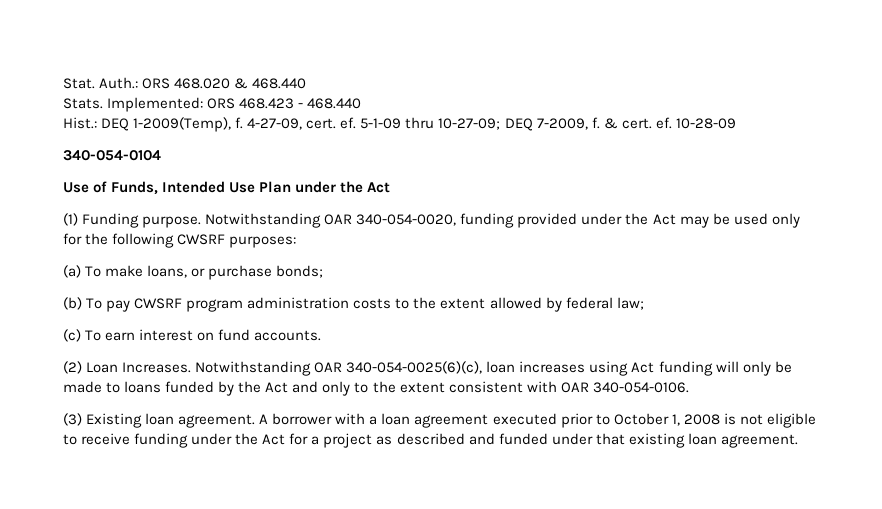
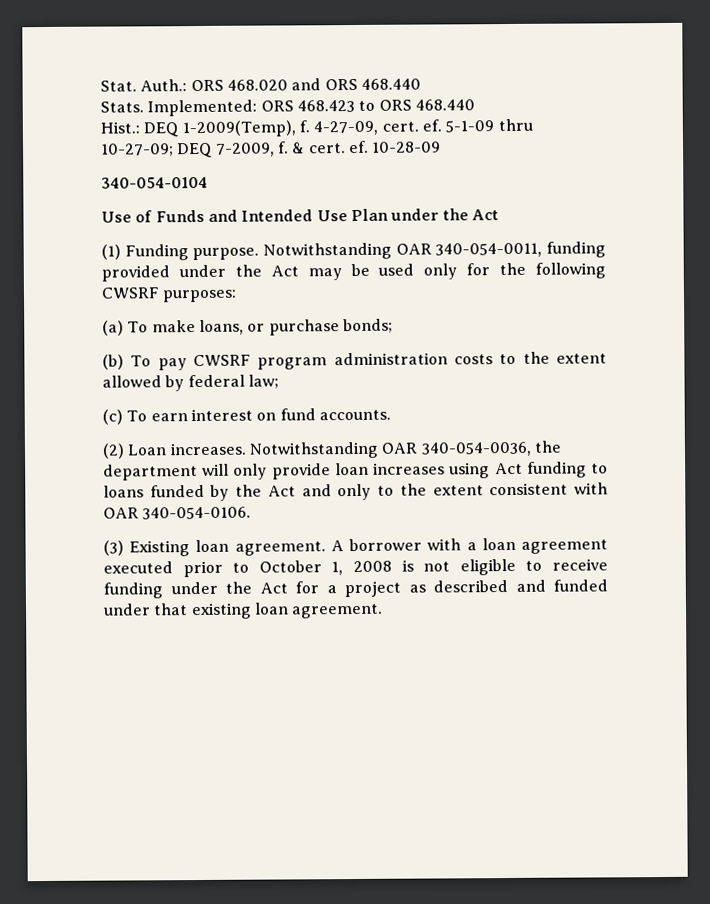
- Auth.: ORS 468.020 & 468.440
+ Auth.: ORS 468.020 and ORS 468.440
- Implemented: ORS 468.423 - 468.440
+ Implemented: ORS 468.423 to ORS 468.440
- Use of Funds, Intended Use Plan under the Act
+ Use of Funds and Intended Use Plan under the Act
- Notwithstanding OAR 340-054-0020, funding provided under the Act may be used only for the following CWSRF purposes:
+ Notwithstanding OAR 340-054-0011, funding provided under the Act may be used only for the following CWSRF purposes:
- (2) Loan Increases. Notwithstanding OAR 340-054-0025(6)(c), loan increases using Act funding will only be made to loans funded by the Act and only to the extent consistent with OAR 340-054-0106.
+ (2) Loan increases. Notwithstanding OAR 340-054-0036, the department will only provide loan increases using Act funding to loans funded by the Act and only to the extent consistent with OAR 340-054-0106.

